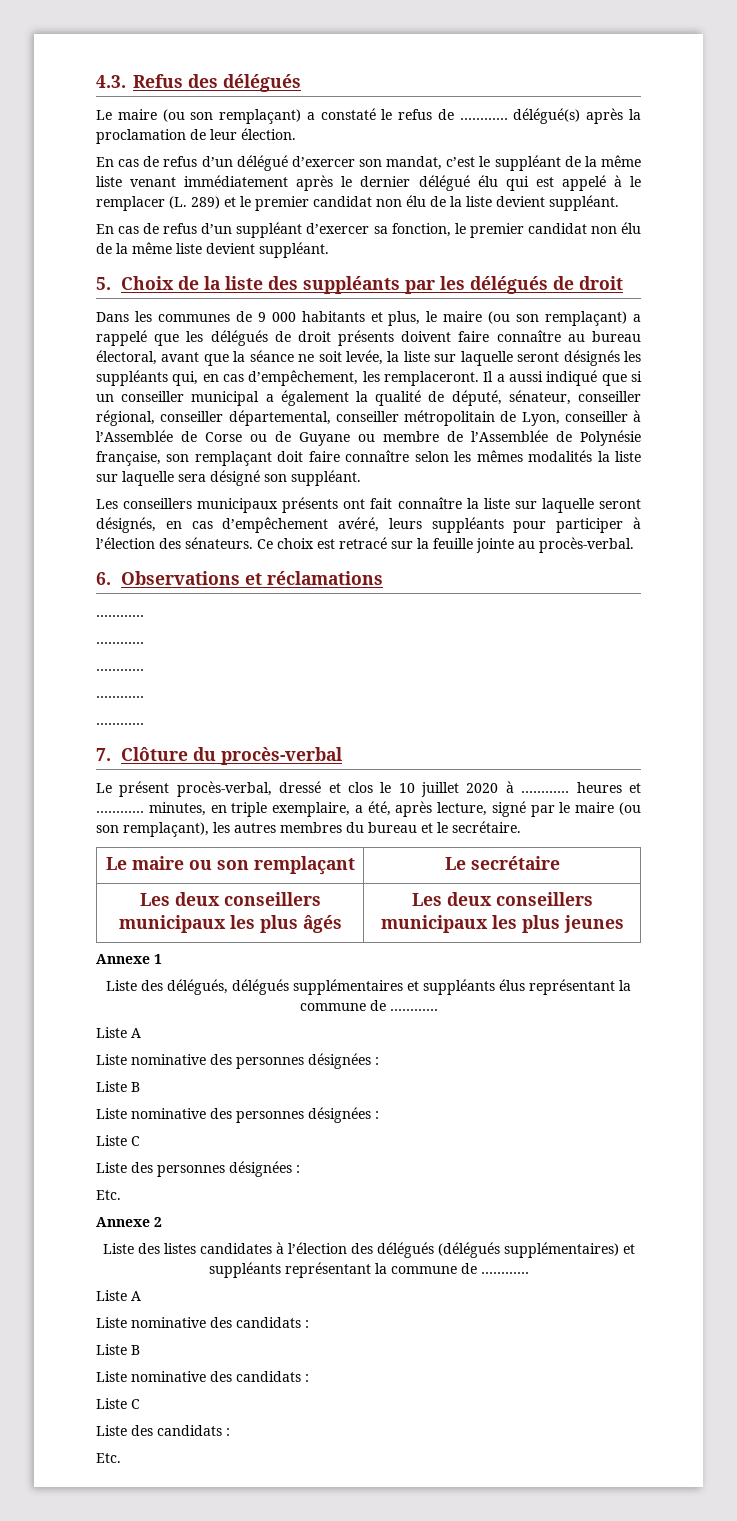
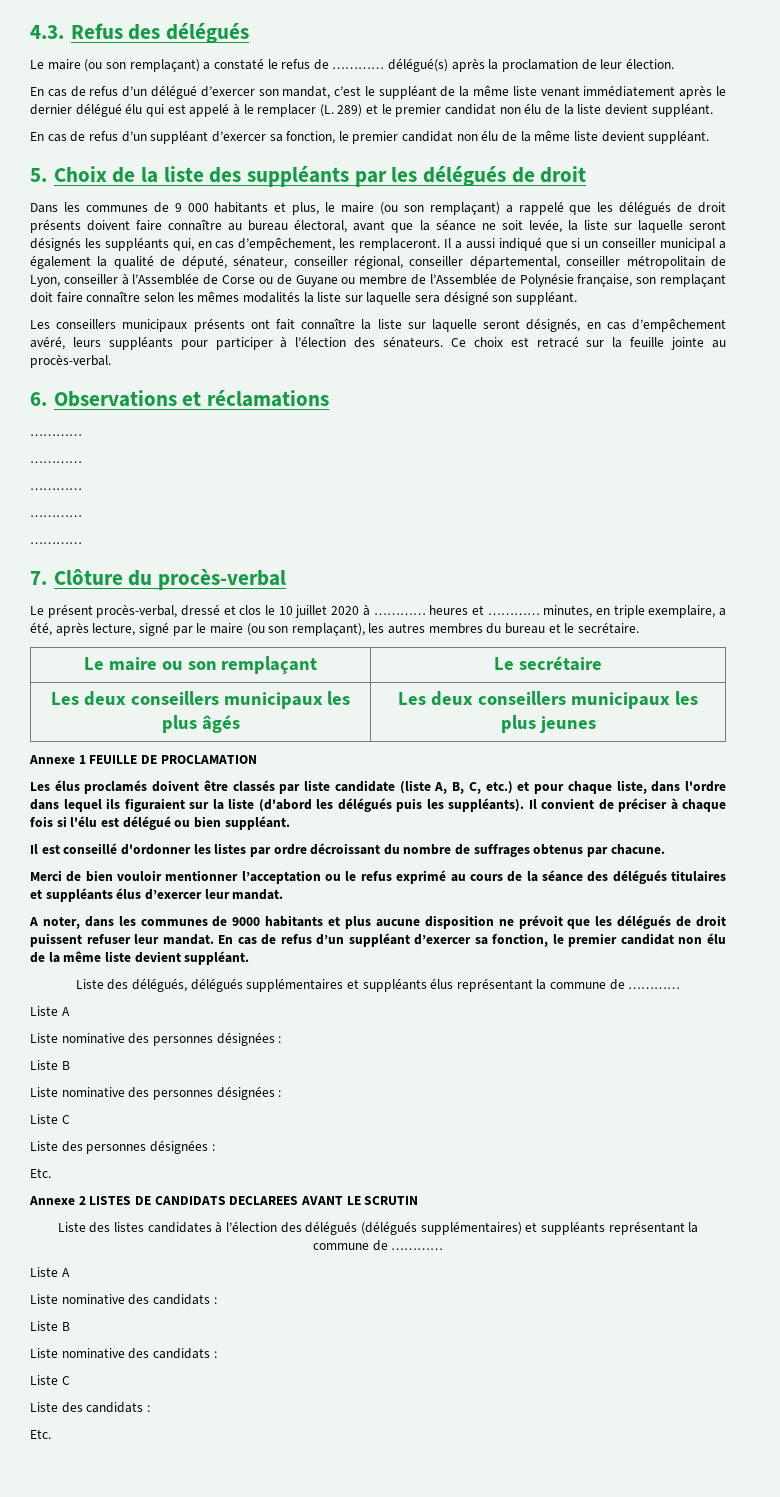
- Annexe 1
+ Annexe 1 FEUILLE DE PROCLAMATION
+ Les élus proclamés doivent être classés par liste candidate (liste A, B, C, etc.) et pour chaque liste, dans l'ordre dans lequel ils figuraient sur la liste (d'abord les délégués puis les suppléants). Il convient de préciser à chaque fois si l'élu est délégué ou bien suppléant.
+ Il est conseillé d'ordonner les listes par ordre décroissant du nombre de suffrages obtenus par chacune.
+ Merci de bien vouloir mentionner l’acceptation ou le refus exprimé au cours de la séance des délégués titulaires et suppléants élus d’exercer leur mandat.
+ A noter, dans les communes de 9000 habitants et plus aucune disposition ne prévoit que les délégués de droit puissent refuser leur mandat. En cas de refus d’un suppléant d’exercer sa fonction, le premier candidat non élu de la même liste devient suppléant.
- Annexe 2
+ Annexe 2 LISTES DE CANDIDATS DECLAREES AVANT LE SCRUTIN

